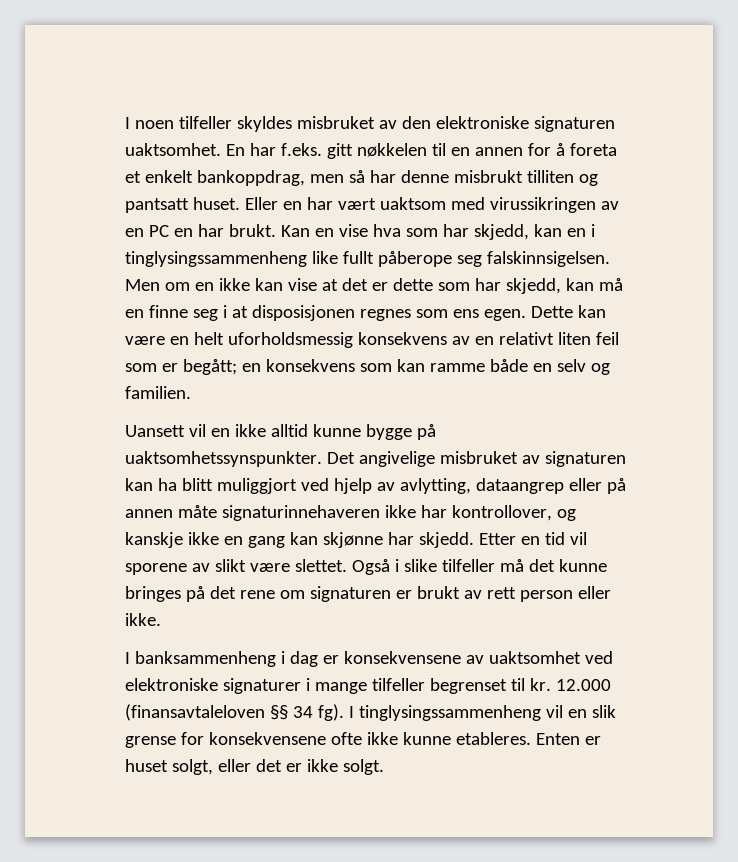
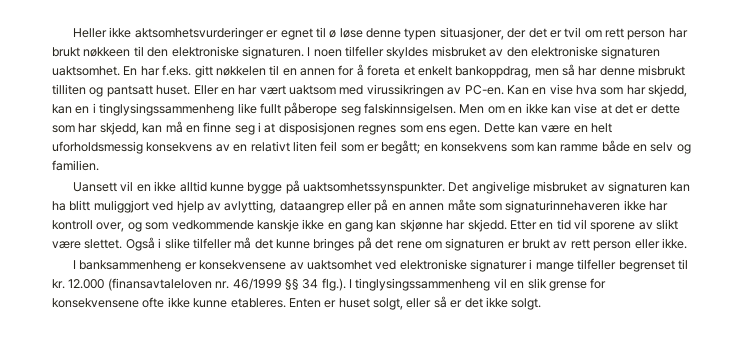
+ Heller ikke aktsomhetsvurderinger er egnet til ø løse denne typen situasjoner, der det er tvil om rett person har brukt nøkkeen til den elektroniske signaturen.
- Eller en har vært uaktsom med virussikringen av en PC en har brukt.
+ Eller en har vært uaktsom med virussikringen av PC-en.
- Det angivelige misbruket av signaturen kan ha blitt muliggjort ved hjelp av avlytting, dataangrep eller på annen måte signaturinnehaveren ikke har kontrollover, og kanskje ikke en gang kan skjønne har skjedd.
+ Det angivelige misbruket av signaturen kan ha blitt muliggjort ved hjelp av avlytting, dataangrep eller på en annen måte som signaturinnehaveren ikke har kontroll over, og som vedkommende kanskje ikke en gang kan skjønne har skjedd.
- I banksammenheng i dag er konsekvensene av uaktsomhet ved elektroniske signaturer i mange tilfeller begrenset til kr.
+ I banksammenheng er konsekvensene av uaktsomhet ved elektroniske signaturer i mange tilfeller begrenset til kr.
- 12.000 (finansavtaleloven §§ 34 fg). I tinglysingssammenheng vil en slik grense for konsekvensene ofte ikke kunne etableres.
+ 12.000 (finansavtaleloven nr. 46/1999 §§ 34 flg.). I tinglysingssammenheng vil en slik grense for konsekvensene ofte ikke kunne etableres.
- Enten er huset solgt, eller det er ikke solgt.
+ Enten er huset solgt, eller så er det ikke solgt.

